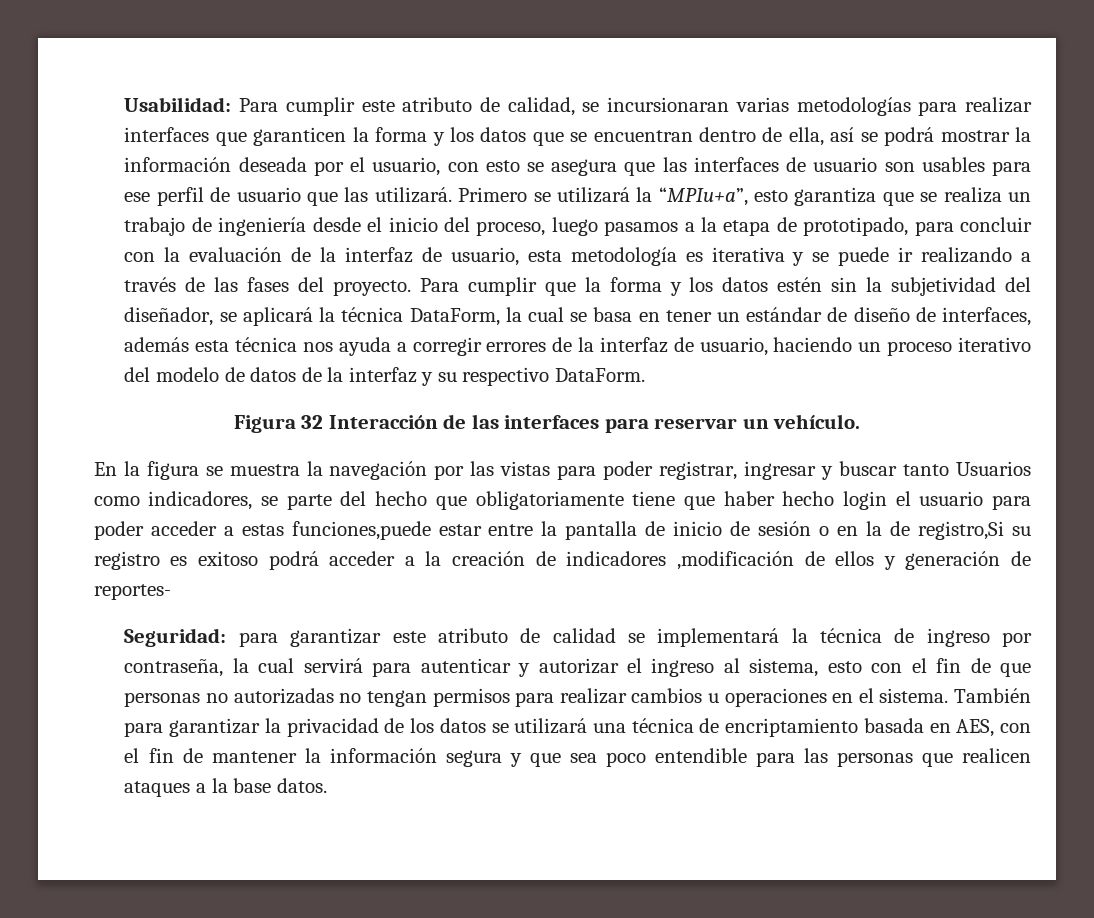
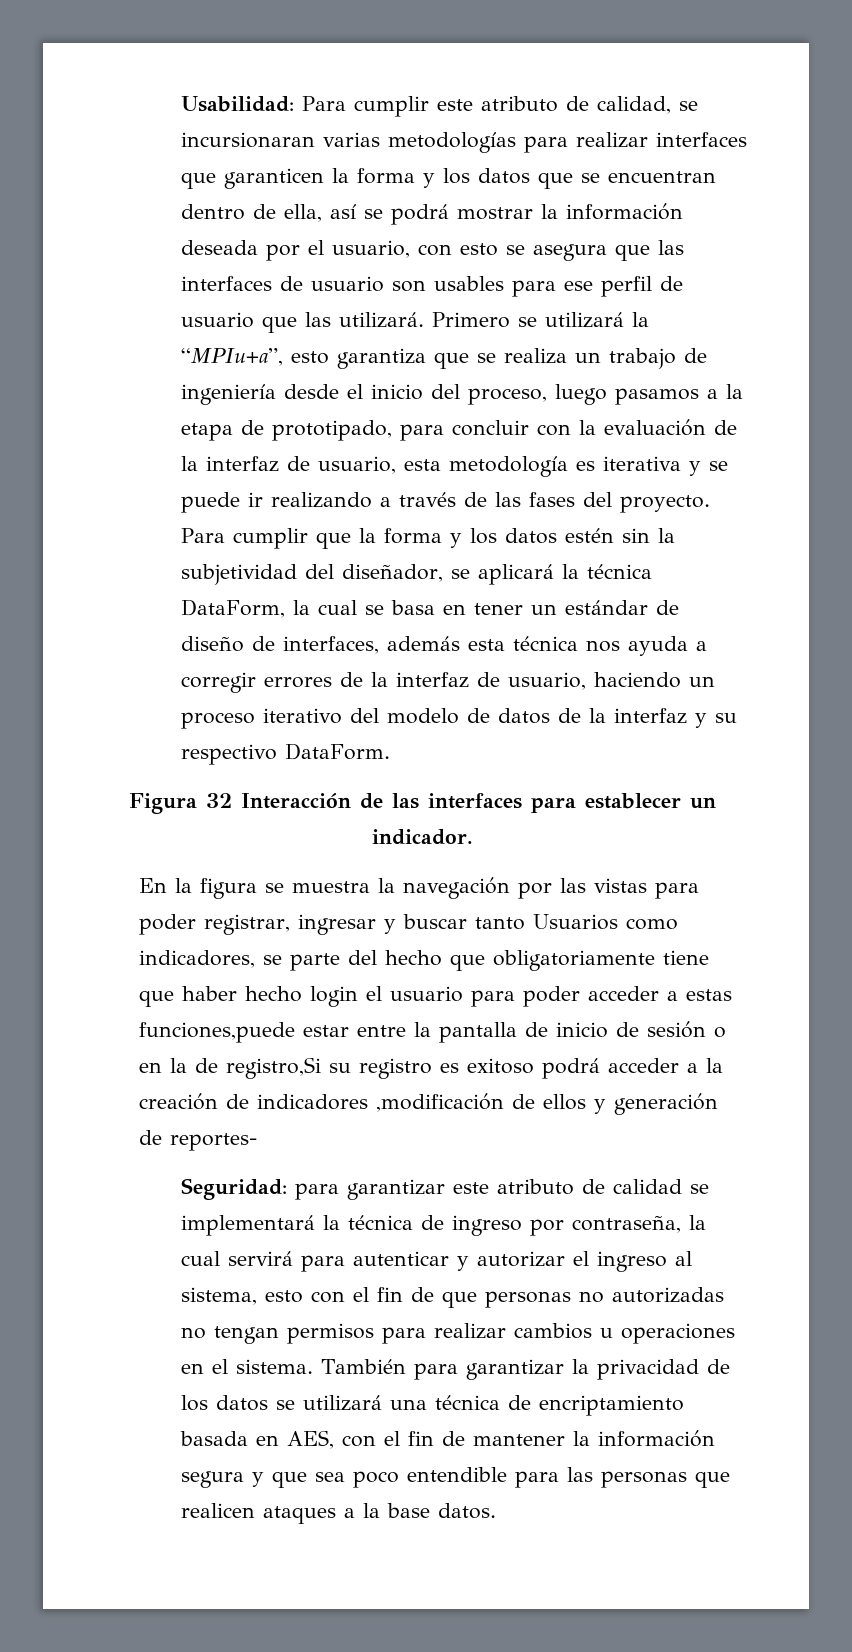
- Figura 32 Interacción de las interfaces para reservar un vehículo.
+ Figura 32 Interacción de las interfaces para establecer un indicador.

